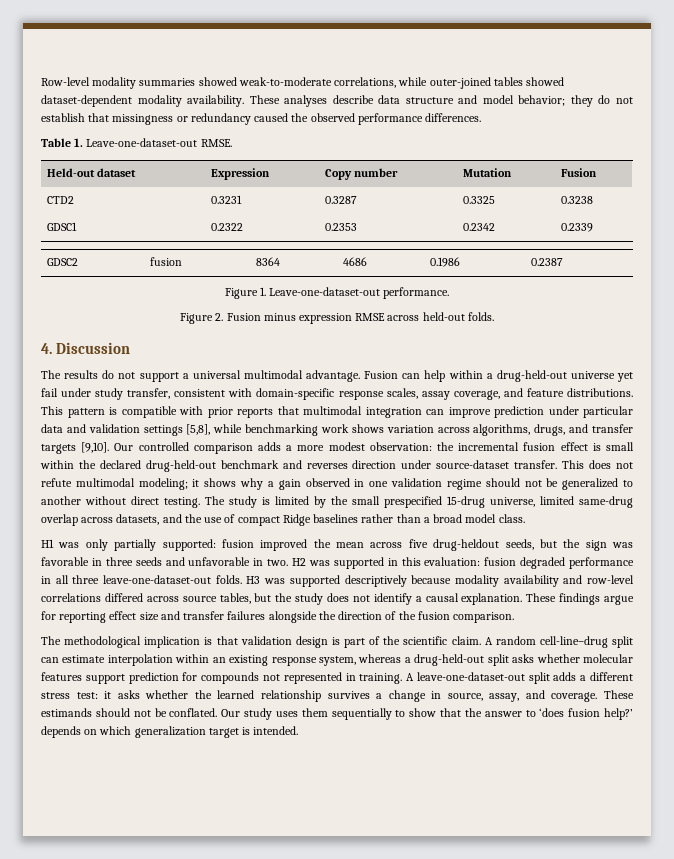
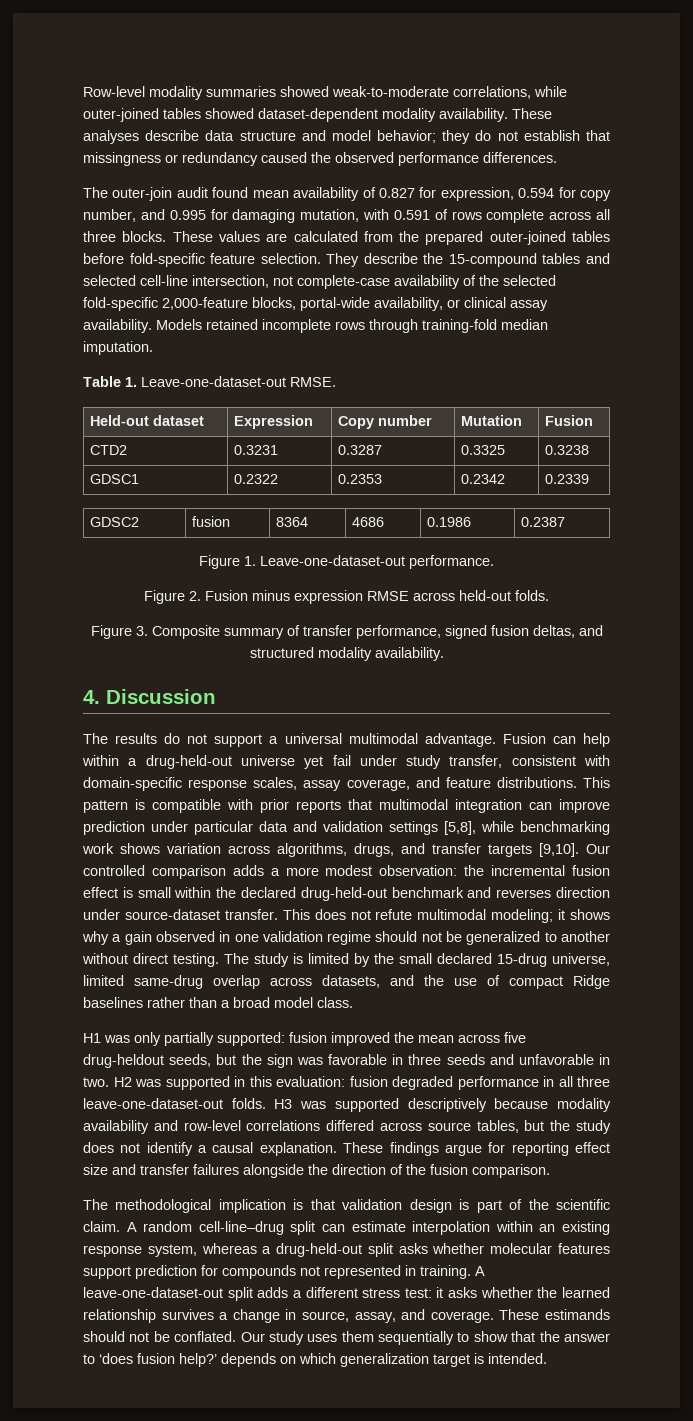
+ The outer-join audit found mean availability of 0.827 for expression, 0.594 for copy number, and 0.995 for damaging mutation, with 0.591 of rows complete across all three blocks. These values are calculated from the prepared outer-joined tables before fold-specific feature selection. They describe the 15-compound tables and selected cell-line intersection, not complete-case availability of the selected fold-specific 2,000-feature blocks, portal-wide availability, or clinical assay availability. Models retained incomplete rows through training-fold median imputation.
+ Figure 3. Composite summary of transfer performance, signed fusion deltas, and structured modality availability.
- The study is limited by the small prespecified 15-drug universe, limited same-drug overlap across datasets, and the use of compact Ridge baselines rather than a broad model class.
+ The study is limited by the small declared 15-drug universe, limited same-drug overlap across datasets, and the use of compact Ridge baselines rather than a broad model class.

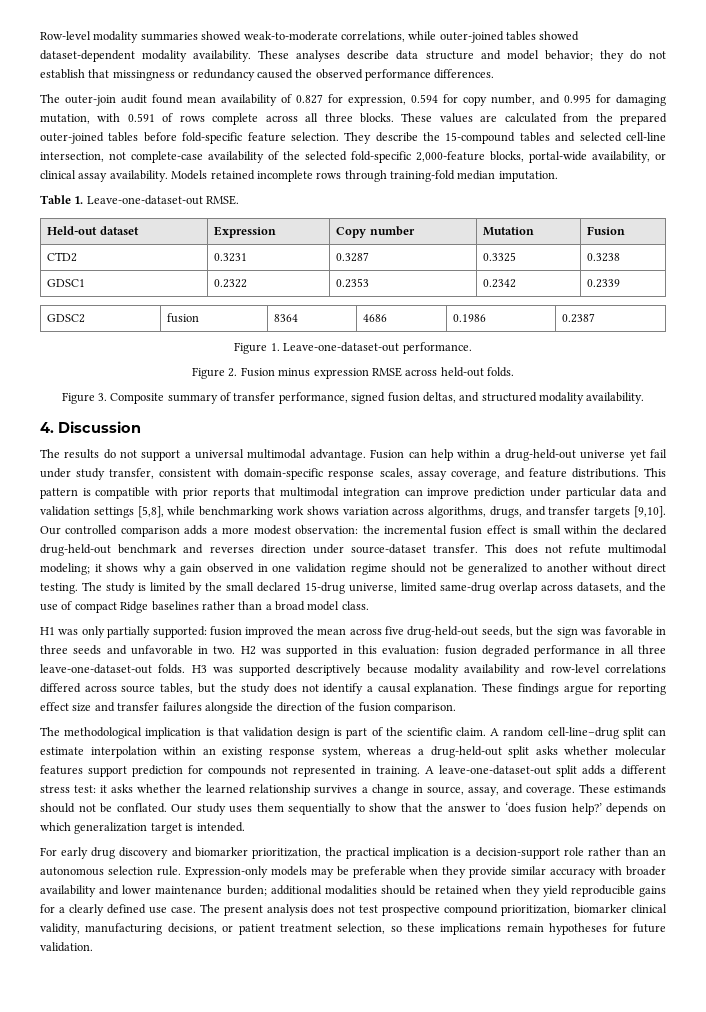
- H1 was only partially supported: fusion improved the mean across five drug-heldout seeds, but the sign was favorable in three seeds and unfavorable in two.
+ H1 was only partially supported: fusion improved the mean across five drug-held-out seeds, but the sign was favorable in three seeds and unfavorable in two.
+ For early drug discovery and biomarker prioritization, the practical implication is a decision-support role rather than an autonomous selection rule. Expression-only models may be preferable when they provide similar accuracy with broader availability and lower maintenance burden; additional modalities should be retained when they yield reproducible gains for a clearly defined use case. The present analysis does not test prospective compound prioritization, biomarker clinical validity, manufacturing decisions, or patient treatment selection, so these implications remain hypotheses for future validation.

